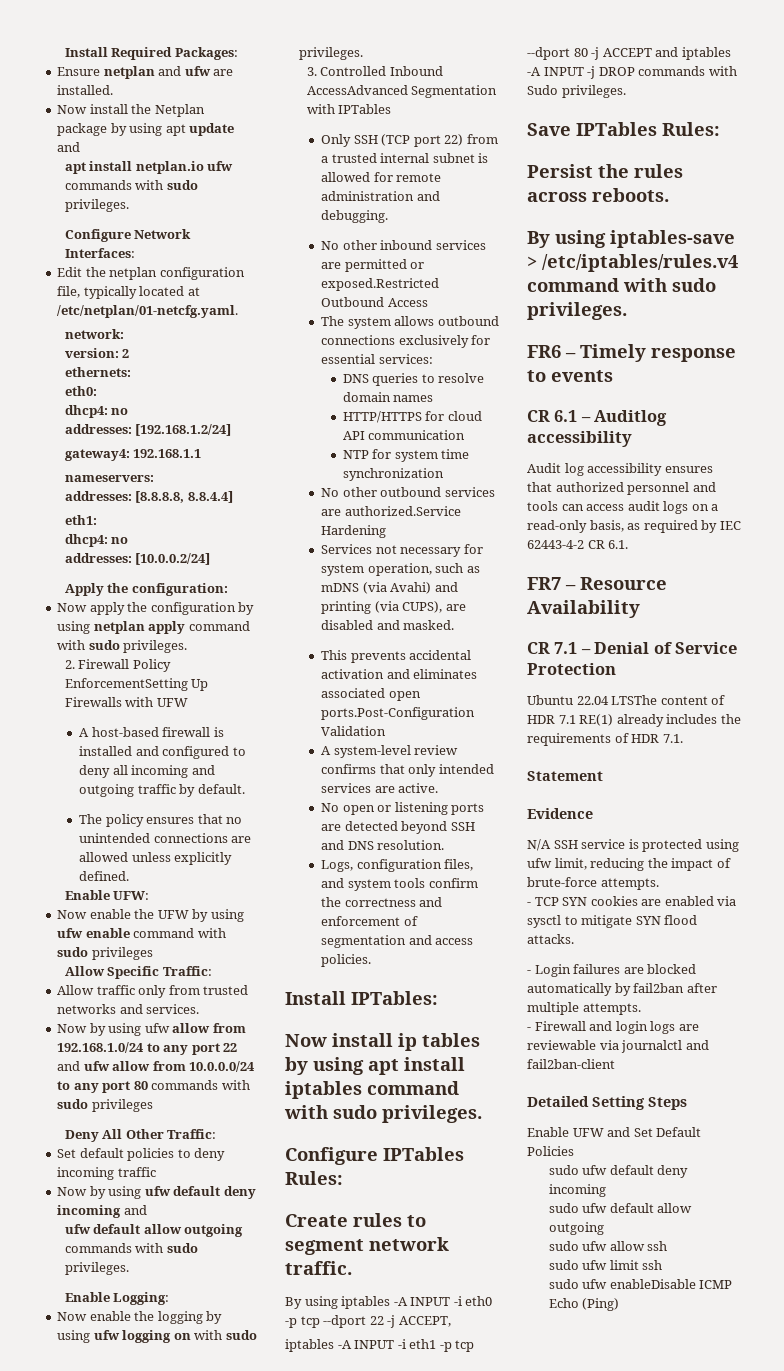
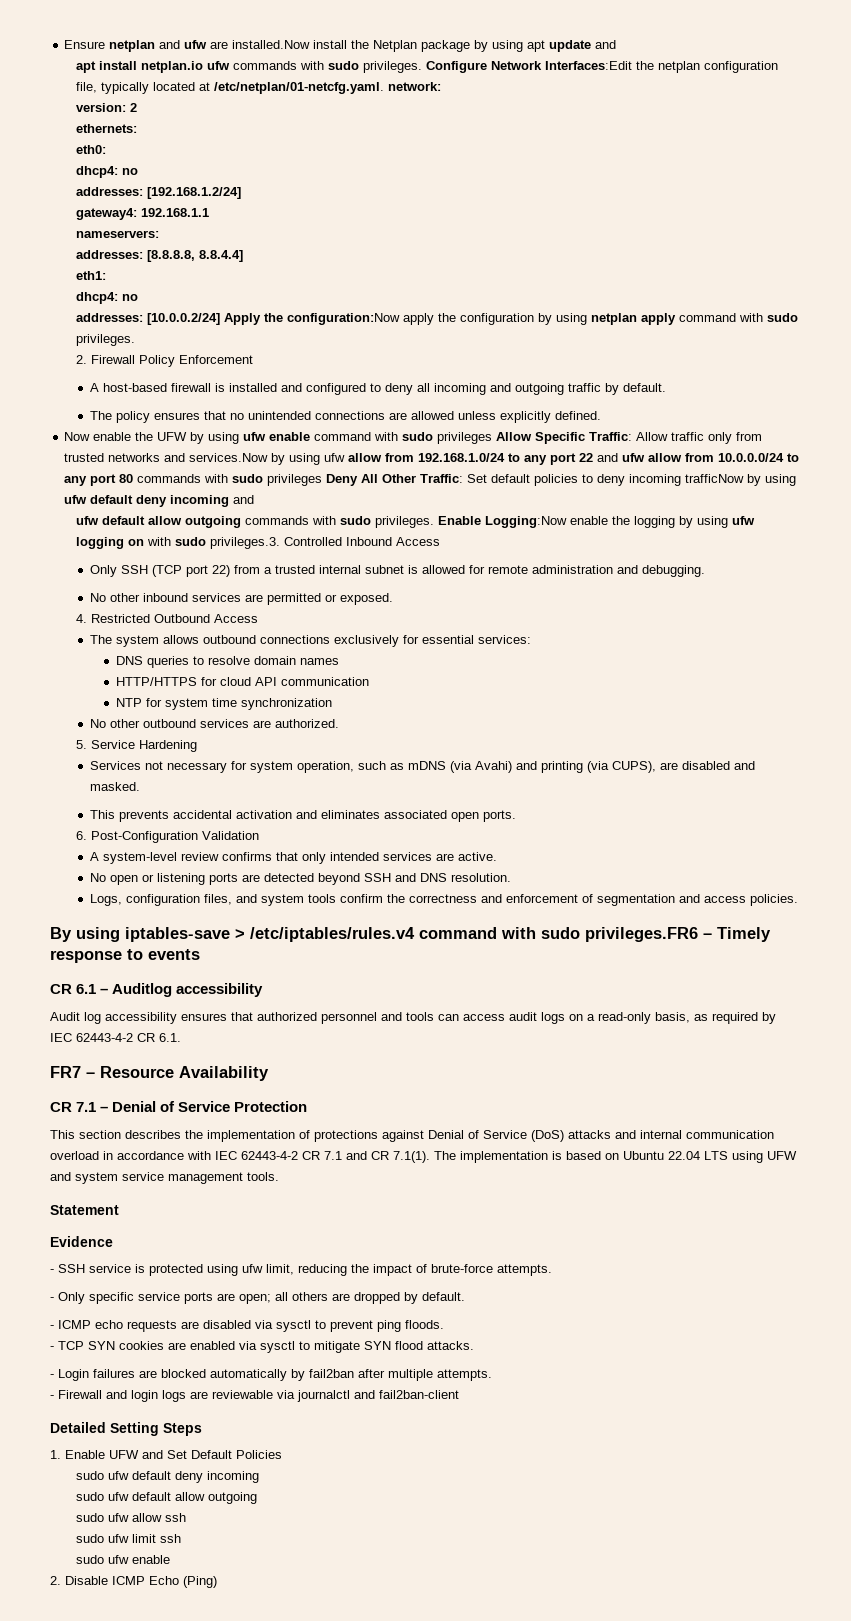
- Install Required Packages:
- Ensure netplan and ufw are installed.
- Now install the Netplan package by using apt update and
+ Ensure netplan and ufw are installed.Now install the Netplan package by using apt update and
- apt install netplan.io ufw commands with sudo privileges.
- Configure Network Interfaces:
- Edit the netplan configuration file, typically located at /etc/netplan/01-netcfg.yaml.
- network:
+ apt install netplan.io ufw commands with sudo privileges. Configure Network Interfaces:Edit the netplan configuration file, typically located at /etc/netplan/01-netcfg.yaml. network:
- addresses: [10.0.0.2/24]
- Apply the configuration:
- Now apply the configuration by using netplan apply command with sudo privileges.
+ addresses: [10.0.0.2/24] Apply the configuration:Now apply the configuration by using netplan apply command with sudo privileges.
- 2. Firewall Policy EnforcementSetting Up Firewalls with UFW
+ 2. Firewall Policy Enforcement
- Enable UFW:
- Now enable the UFW by using ufw enable command with sudo privileges
- Allow Specific Traffic:
- Allow traffic only from trusted networks and services.
- Now by using ufw allow from 192.168.1.0/24 to any port 22 and ufw allow from 10.0.0.0/24 to any port 80 commands with sudo privileges
- Deny All Other Traffic:
- Set default policies to deny incoming traffic
- Now by using ufw default deny incoming and
+ Now enable the UFW by using ufw enable command with sudo privileges Allow Specific Traffic: Allow traffic only from trusted networks and services.Now by using ufw allow from 192.168.1.0/24 to any port 22 and ufw allow from 10.0.0.0/24 to any port 80 commands with sudo privileges Deny All Other Traffic: Set default policies to deny incoming trafficNow by using ufw default deny incoming and
- ufw default allow outgoing commands with sudo privileges.
- Enable Logging:
- Now enable the logging by using ufw logging on with sudo privileges.
- 3. Controlled Inbound AccessAdvanced Segmentation with IPTables
+ ufw default allow outgoing commands with sudo privileges. Enable Logging:Now enable the logging by using ufw logging on with sudo privileges.3. Controlled Inbound Access
- No other inbound services are permitted or exposed.Restricted Outbound Access
+ No other inbound services are permitted or exposed.
+ 4. Restricted Outbound Access
- No other outbound services are authorized.Service Hardening
+ No other outbound services are authorized.
+ 5. Service Hardening
- This prevents accidental activation and eliminates associated open ports.Post-Configuration Validation
+ This prevents accidental activation and eliminates associated open ports.
+ 6. Post-Configuration Validation
- Install IPTables:
- Now install ip tables by using apt install iptables command with sudo privileges.
- Configure IPTables Rules:
- Create rules to segment network traffic.
- By using iptables -A INPUT -i eth0 -p tcp --dport 22 -j ACCEPT,
- iptables -A INPUT -i eth1 -p tcp --dport 80 -j ACCEPT and iptables -A INPUT -j DROP commands with Sudo privileges.
- Save IPTables Rules:
- Persist the rules across reboots.
- By using iptables-save > /etc/iptables/rules.v4 command with sudo privileges.
- FR6 – Timely response to events
+ By using iptables-save > /etc/iptables/rules.v4 command with sudo privileges.FR6 – Timely response to events
- Ubuntu 22.04 LTSThe content of HDR 7.1 RE(1) already includes the requirements of HDR 7.1.
+ This section describes the implementation of protections against Denial of Service (DoS) attacks and internal communication overload in accordance with IEC 62443-4-2 CR 7.1 and CR 7.1(1). The implementation is based on Ubuntu 22.04 LTS using UFW and system service management tools.
- N/A SSH service is protected using ufw limit, reducing the impact of brute-force attempts.
+ - SSH service is protected using ufw limit, reducing the impact of brute-force attempts.
+ - Only specific service ports are open; all others are dropped by default.
+ - ICMP echo requests are disabled via sysctl to prevent ping floods.
- Enable UFW and Set Default Policies
+ 1. Enable UFW and Set Default Policies
- sudo ufw enableDisable ICMP Echo (Ping)
+ sudo ufw enable
+ 2. Disable ICMP Echo (Ping)

